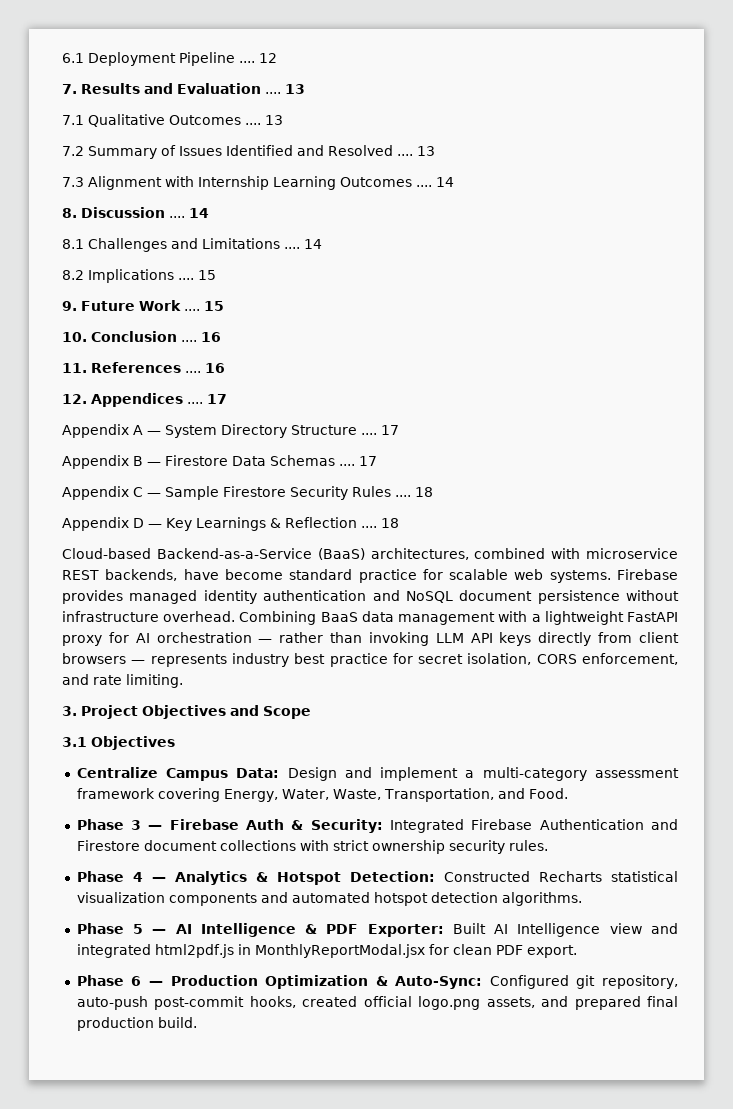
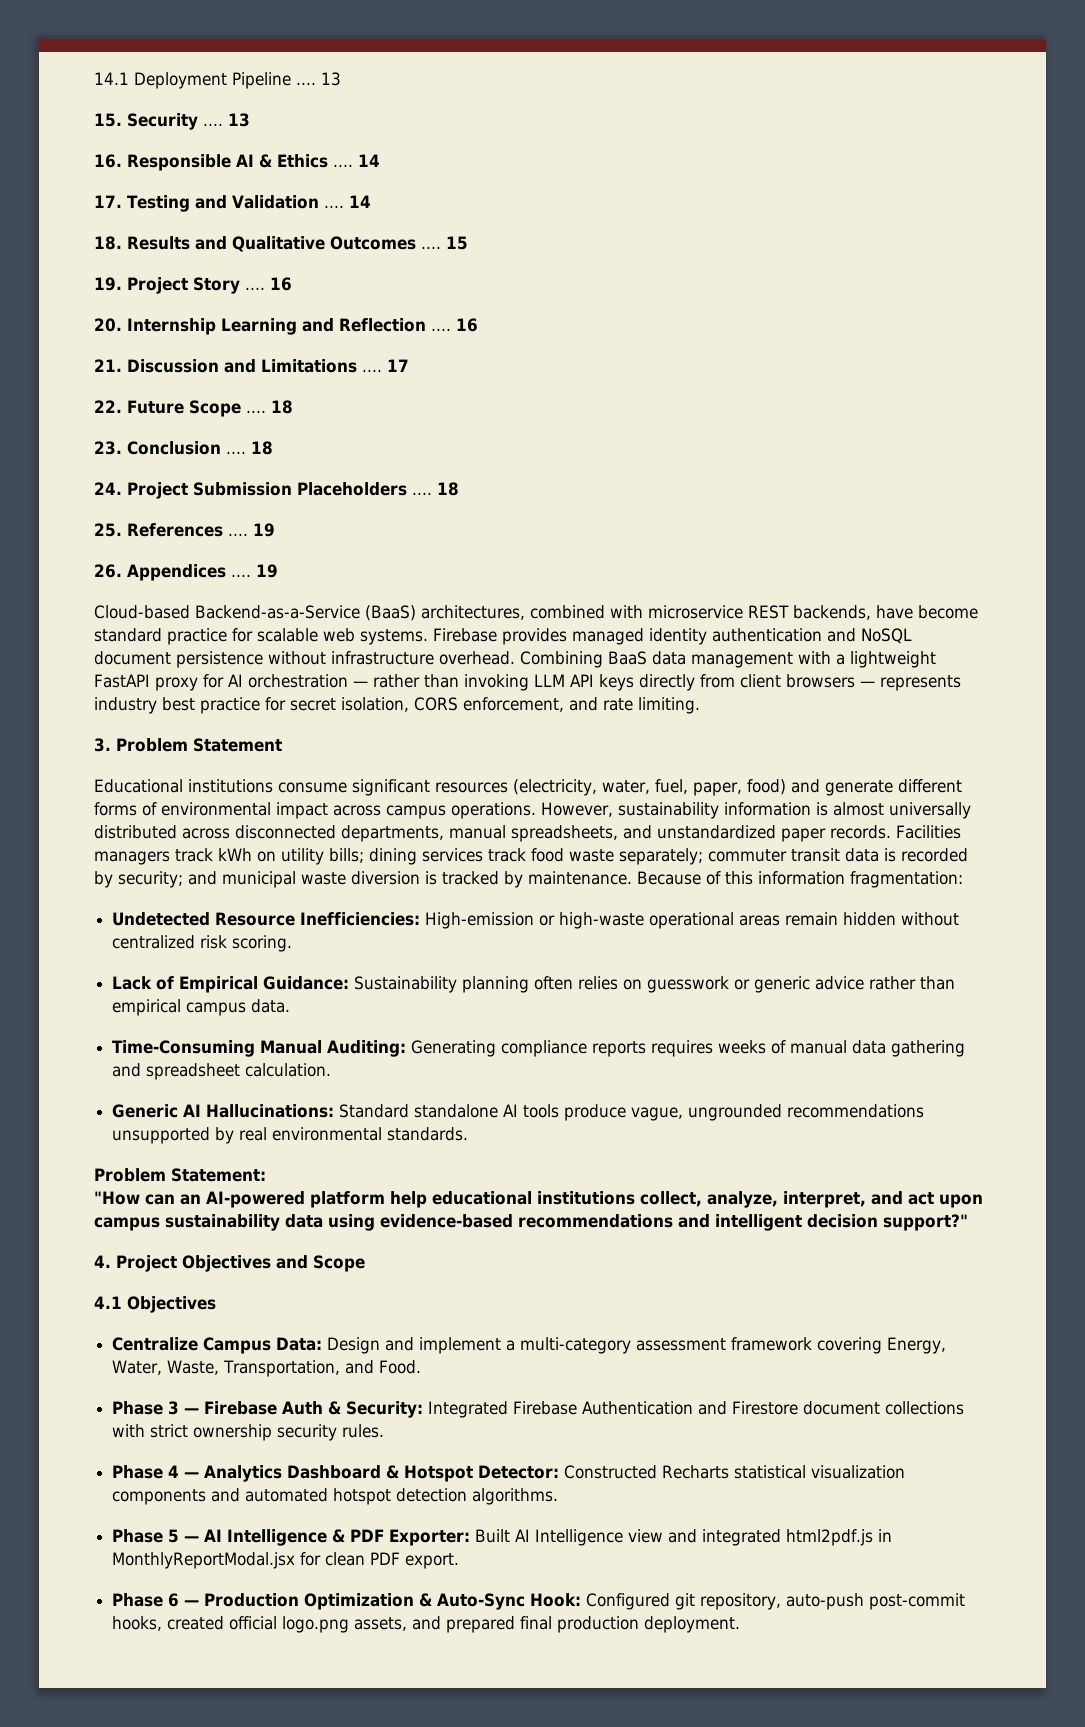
- 6.1 Deployment Pipeline .... 12
- 7. Results and Evaluation .... 13
- 7.1 Qualitative Outcomes .... 13
- 7.2 Summary of Issues Identified and Resolved .... 13
- 7.3 Alignment with Internship Learning Outcomes .... 14
- 8. Discussion .... 14
- 8.1 Challenges and Limitations .... 14
- 8.2 Implications .... 15
- 9. Future Work .... 15
- 10. Conclusion .... 16
- 11. References .... 16
- 12. Appendices .... 17
- Appendix A — System Directory Structure .... 17
- Appendix B — Firestore Data Schemas .... 17
- Appendix C — Sample Firestore Security Rules .... 18
- Appendix D — Key Learnings & Reflection .... 18
+ 14.1 Deployment Pipeline .... 13
+ 15. Security .... 13
+ 16. Responsible AI & Ethics .... 14
+ 17. Testing and Validation .... 14
+ 18. Results and Qualitative Outcomes .... 15
+ 19. Project Story .... 16
+ 20. Internship Learning and Reflection .... 16
+ 21. Discussion and Limitations .... 17
+ 22. Future Scope .... 18
+ 23. Conclusion .... 18
+ 24. Project Submission Placeholders .... 18
+ 25. References .... 19
+ 26. Appendices .... 19
- 3. Project Objectives and Scope
+ 3. Problem Statement
+ Educational institutions consume significant resources (electricity, water, fuel, paper, food) and generate different forms of environmental impact across campus operations. However, sustainability information is almost universally distributed across disconnected departments, manual spreadsheets, and unstandardized paper records. Facilities managers track kWh on utility bills; dining services track food waste separately; commuter transit data is recorded by security; and municipal waste diversion is tracked by maintenance. Because of this information fragmentation:
+ Undetected Resource Inefficiencies: High-emission or high-waste operational areas remain hidden without centralized risk scoring.
+ Lack of Empirical Guidance: Sustainability planning often relies on guesswork or generic advice rather than empirical campus data.
+ Time-Consuming Manual Auditing: Generating compliance reports requires weeks of manual data gathering and spreadsheet calculation.
+ Generic AI Hallucinations: Standard standalone AI tools produce vague, ungrounded recommendations unsupported by real environmental standards.
+ Problem Statement:
+ "How can an AI-powered platform help educational institutions collect, analyze, interpret, and act upon campus sustainability data using evidence-based recommendations and intelligent decision support?"
+ 4. Project Objectives and Scope
- 3.1 Objectives
+ 4.1 Objectives
- Phase 4 — Analytics & Hotspot Detection: Constructed Recharts statistical visualization components and automated hotspot detection algorithms.
+ Phase 4 — Analytics Dashboard & Hotspot Detector: Constructed Recharts statistical visualization components and automated hotspot detection algorithms.
- Phase 6 — Production Optimization & Auto-Sync: Configured git repository, auto-push post-commit hooks, created official logo.png assets, and prepared final production build.
+ Phase 6 — Production Optimization & Auto-Sync Hook: Configured git repository, auto-push post-commit hooks, created official logo.png assets, and prepared final production deployment.

